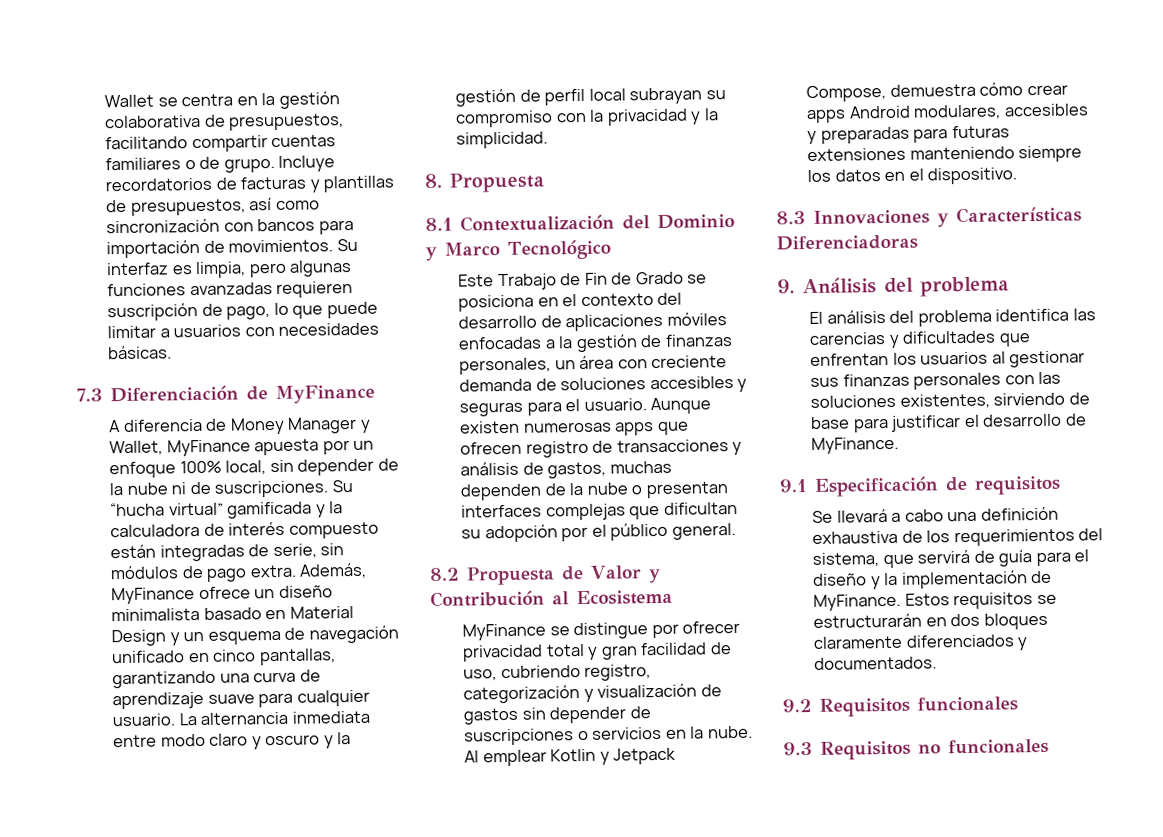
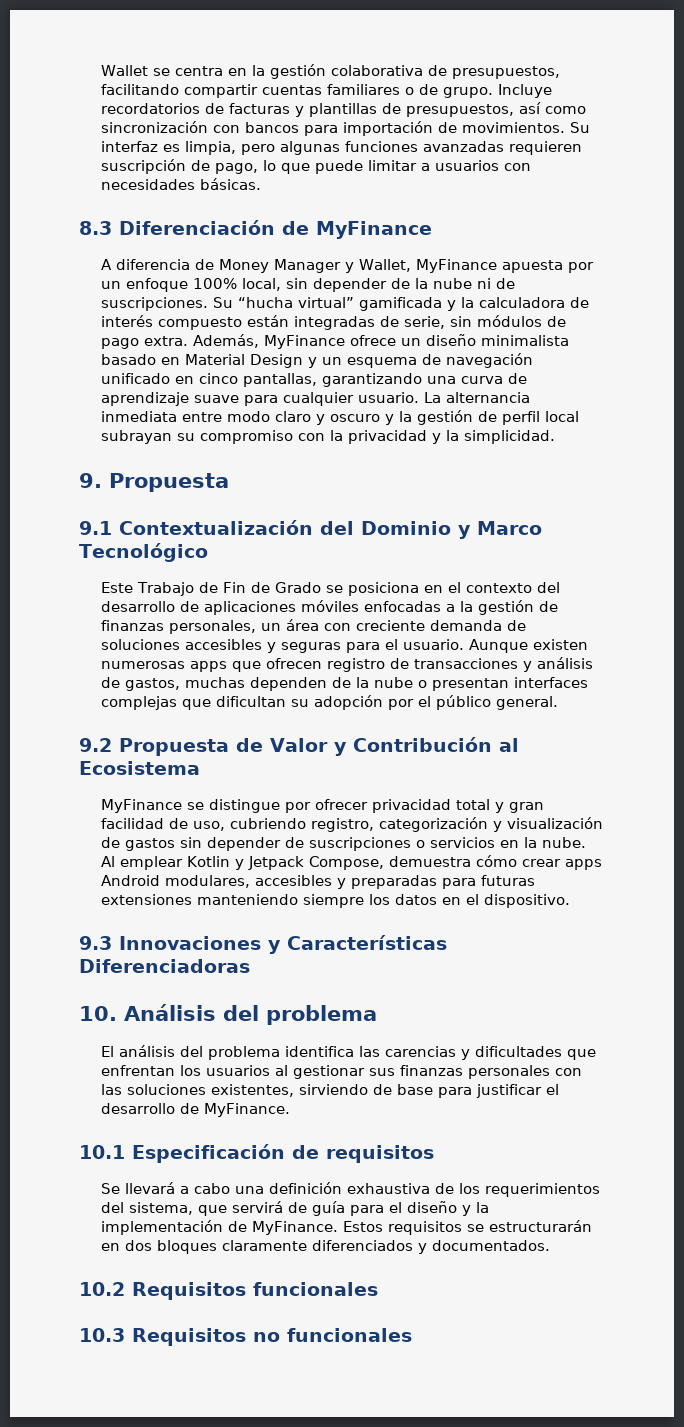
- 7.3 Diferenciación de MyFinance
+ 8.3 Diferenciación de MyFinance
- 8. Propuesta
+ 9. Propuesta
- 8.1 Contextualización del Dominio y Marco Tecnológico
+ 9.1 Contextualización del Dominio y Marco Tecnológico
- 8.2 Propuesta de Valor y Contribución al Ecosistema
+ 9.2 Propuesta de Valor y Contribución al Ecosistema
- 8.3 Innovaciones y Características Diferenciadoras
+ 9.3 Innovaciones y Características Diferenciadoras
- 9. Análisis del problema
+ 10. Análisis del problema
- 9.1 Especificación de requisitos
+ 10.1 Especificación de requisitos
- 9.2 Requisitos funcionales
+ 10.2 Requisitos funcionales
- 9.3 Requisitos no funcionales
+ 10.3 Requisitos no funcionales

